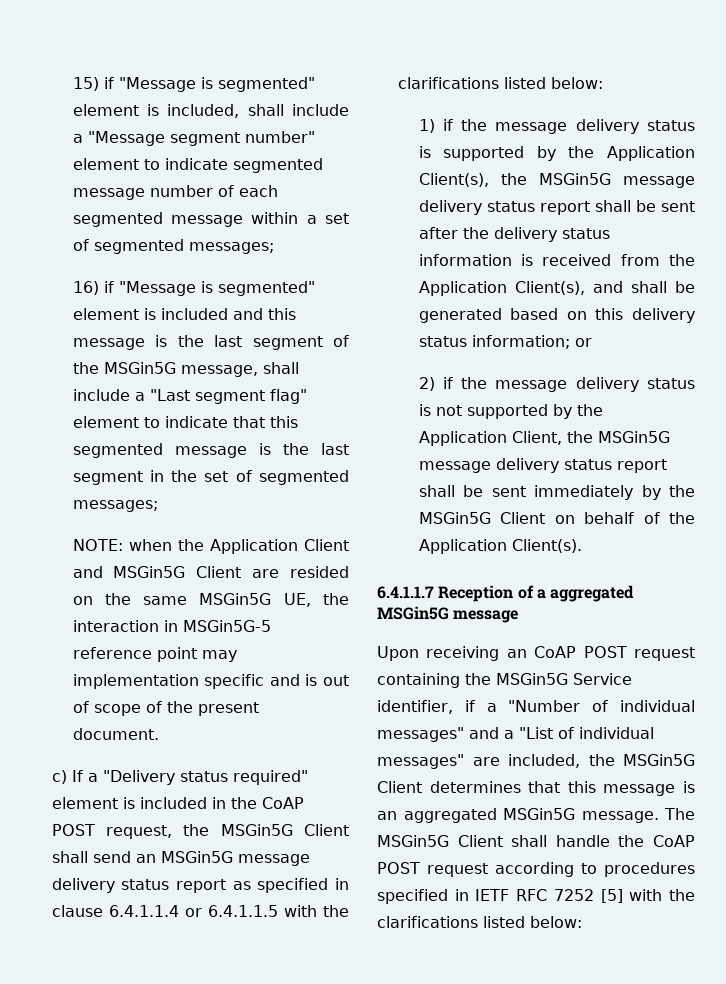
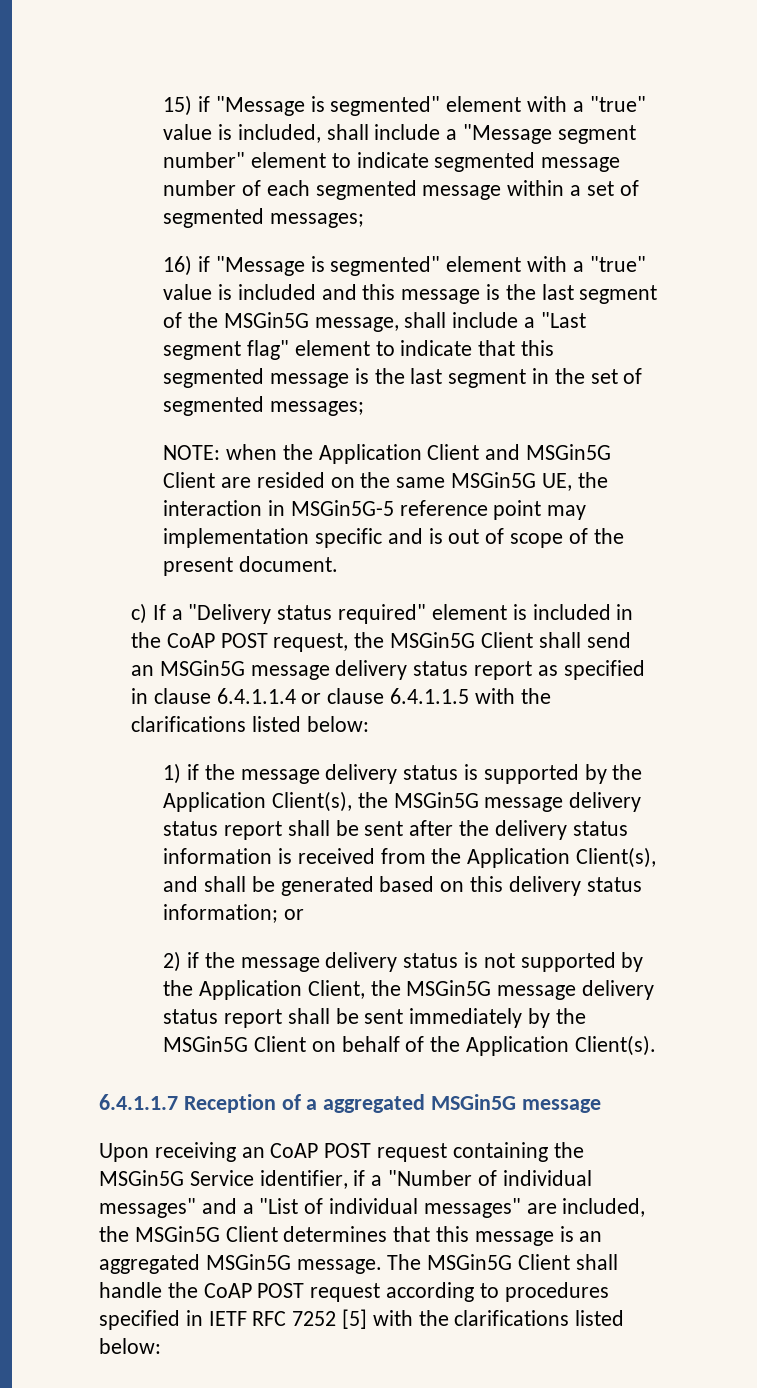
- 15) if "Message is segmented" element is included, shall include a "Message segment number" element to indicate segmented message number of each segmented message within a set of segmented messages;
+ 15) if "Message is segmented" element with a "true" value is included, shall include a "Message segment number" element to indicate segmented message number of each segmented message within a set of segmented messages;
- 16) if "Message is segmented" element is included and this message is the last segment of the MSGin5G message, shall include a "Last segment flag" element to indicate that this segmented message is the last segment in the set of segmented messages;
+ 16) if "Message is segmented" element with a "true" value is included and this message is the last segment of the MSGin5G message, shall include a "Last segment flag" element to indicate that this segmented message is the last segment in the set of segmented messages;
- c) If a "Delivery status required" element is included in the CoAP POST request, the MSGin5G Client shall send an MSGin5G message delivery status report as specified in clause 6.4.1.1.4 or 6.4.1.1.5 with the clarifications listed below:
+ c) If a "Delivery status required" element is included in the CoAP POST request, the MSGin5G Client shall send an MSGin5G message delivery status report as specified in clause 6.4.1.1.4 or clause 6.4.1.1.5 with the clarifications listed below:

